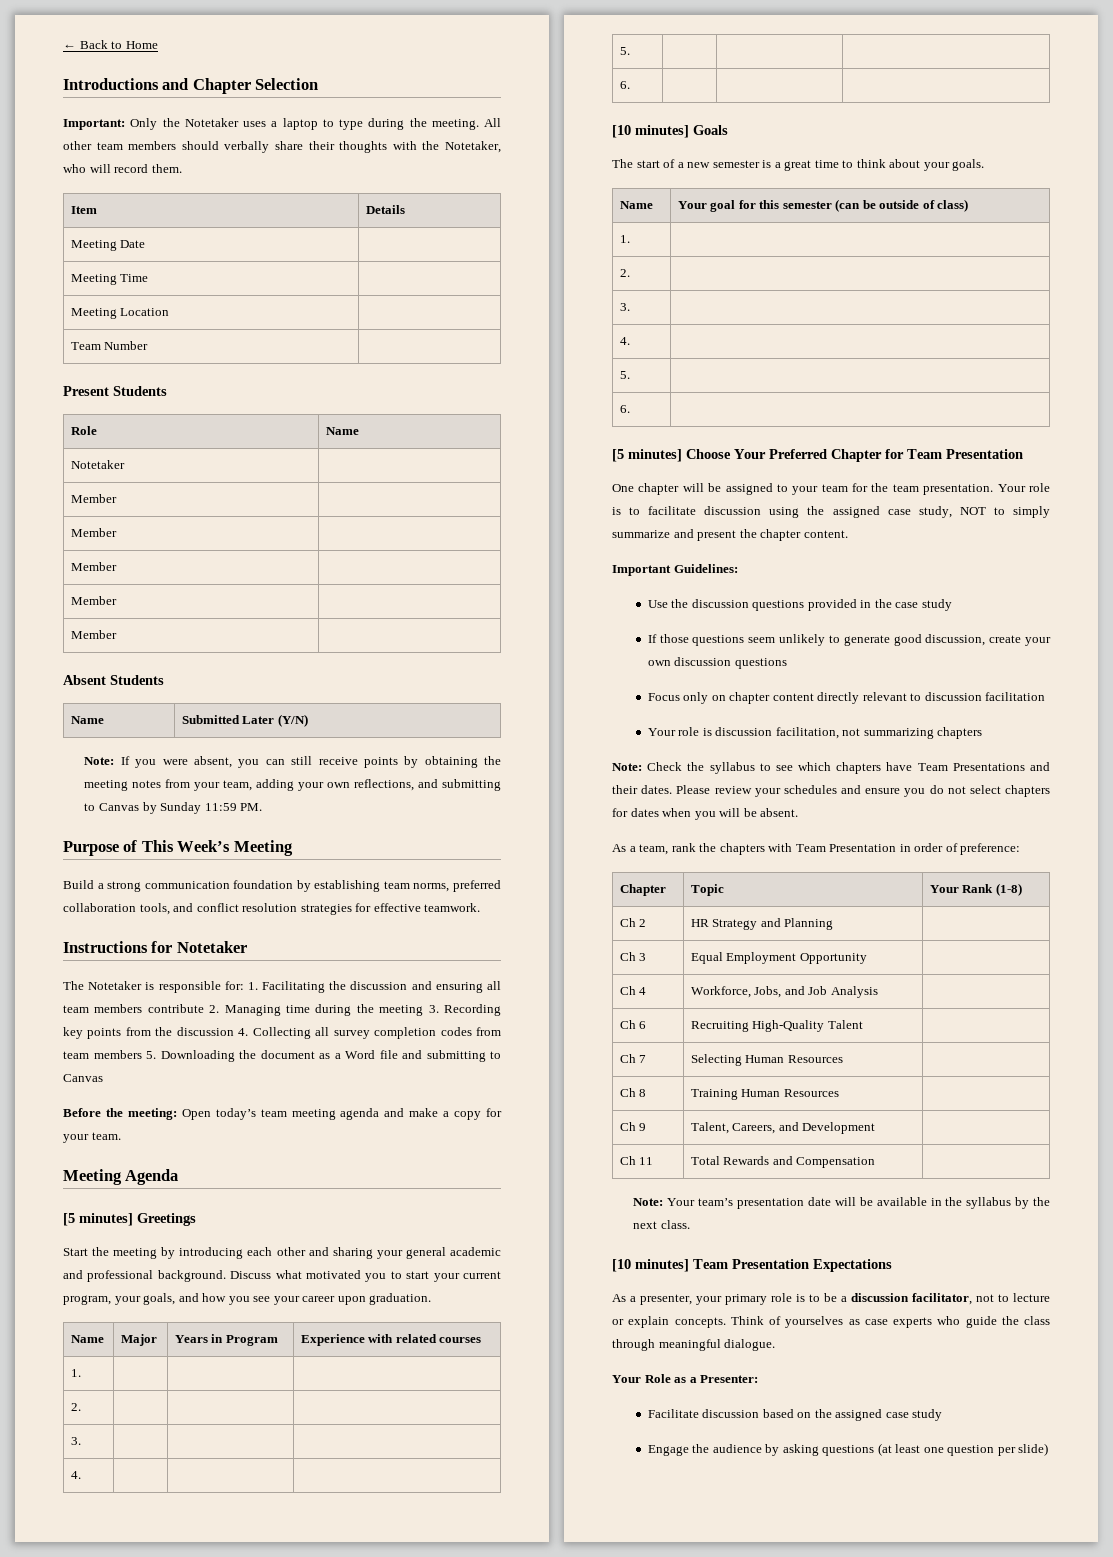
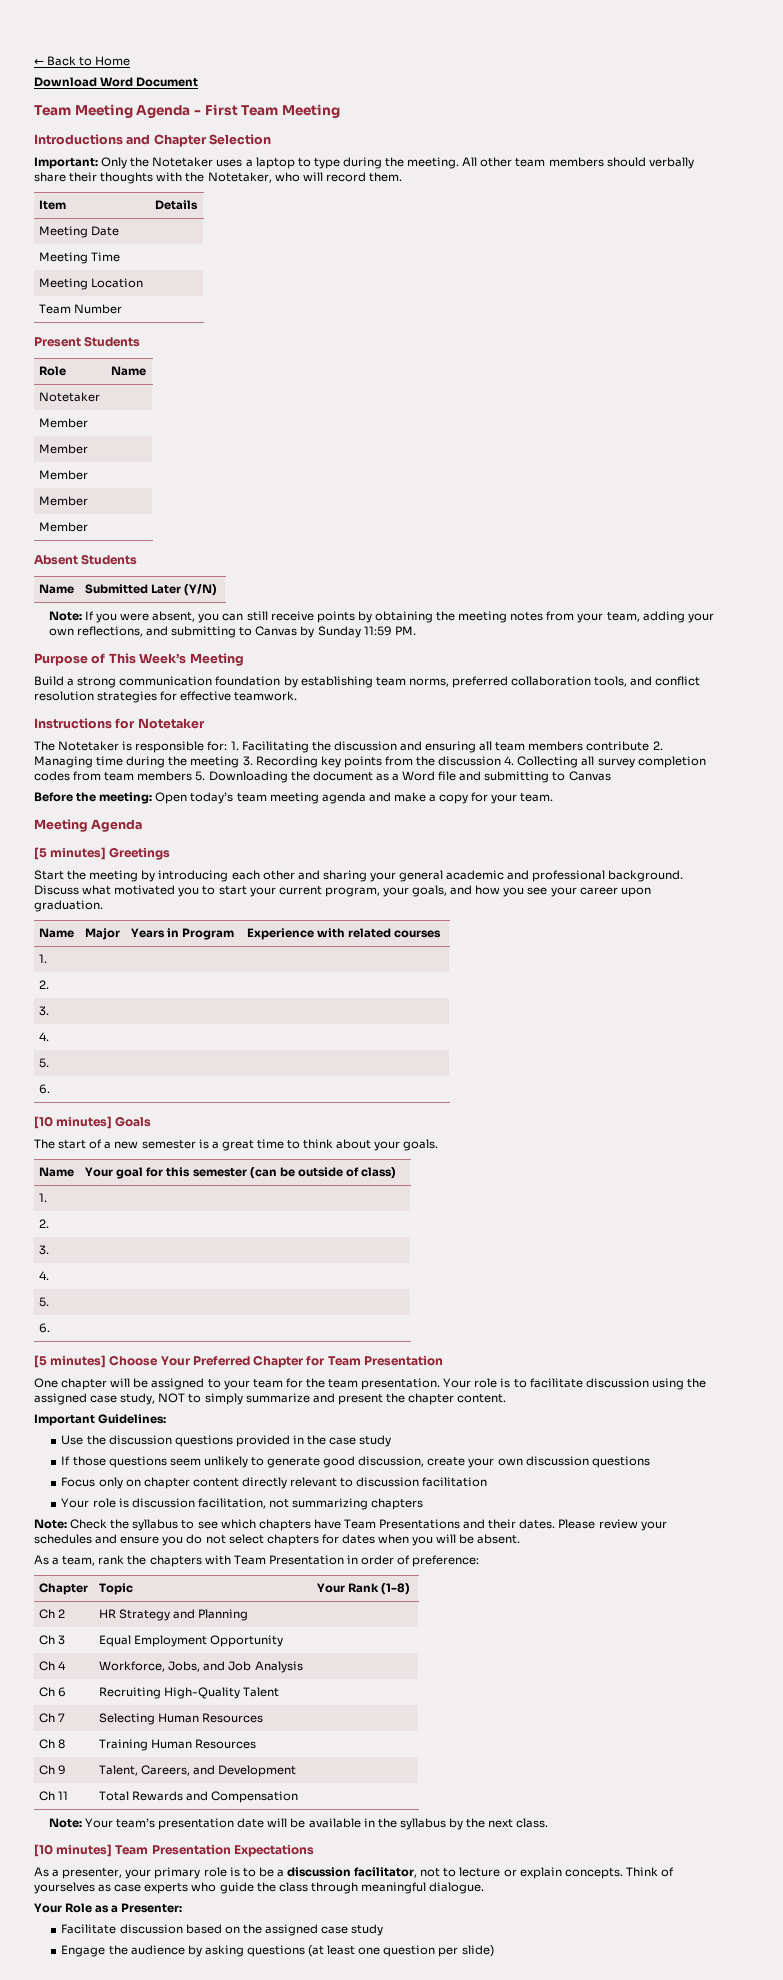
+ Download Word Document
+ Team Meeting Agenda - First Team Meeting

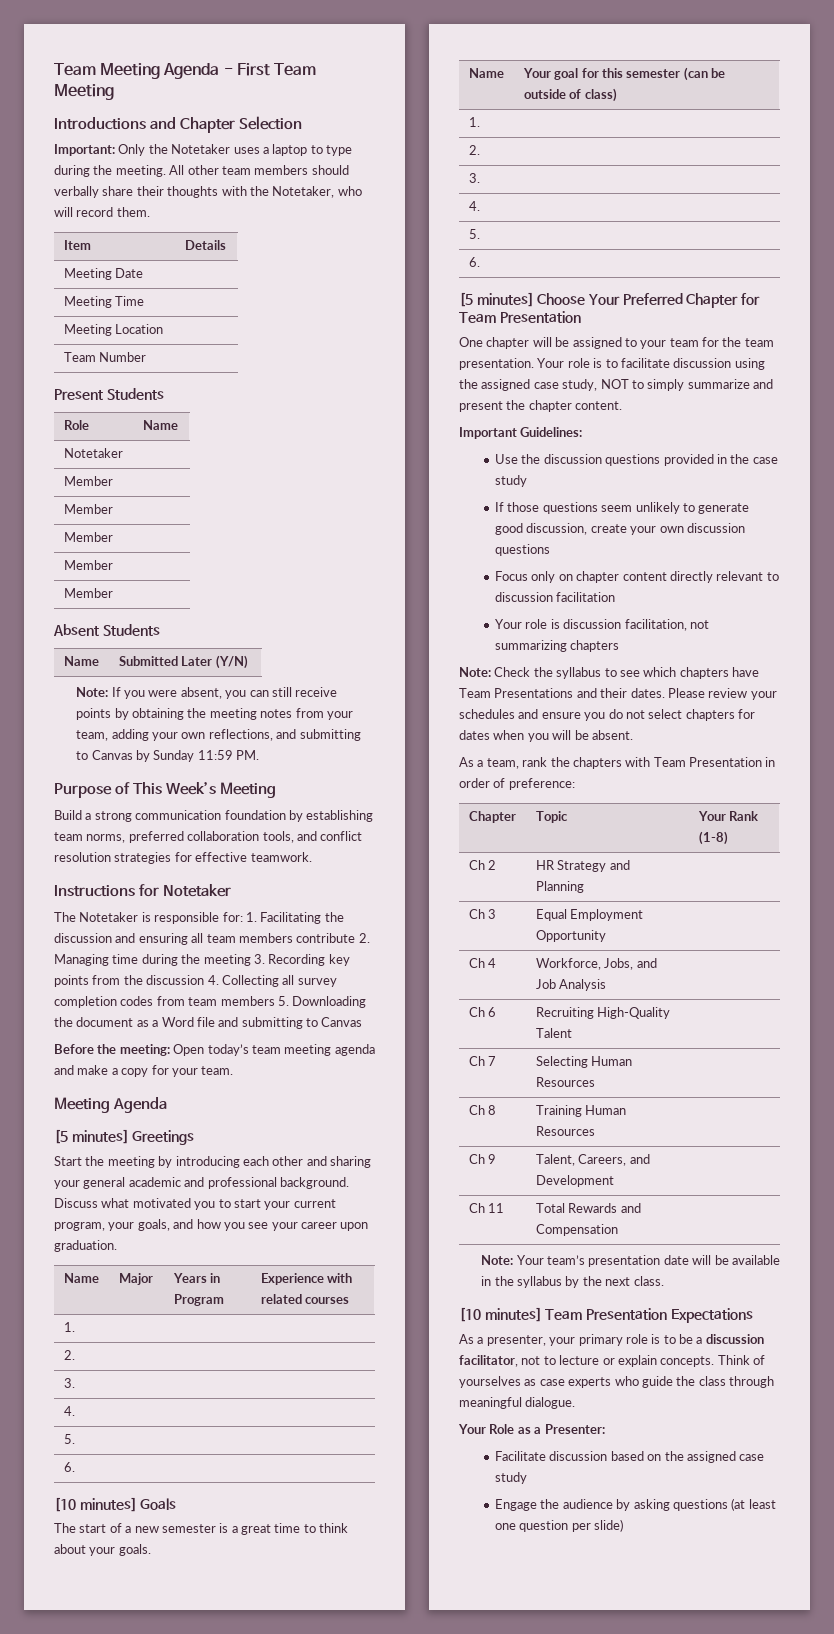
- ← Back to Home
- Download Word Document

